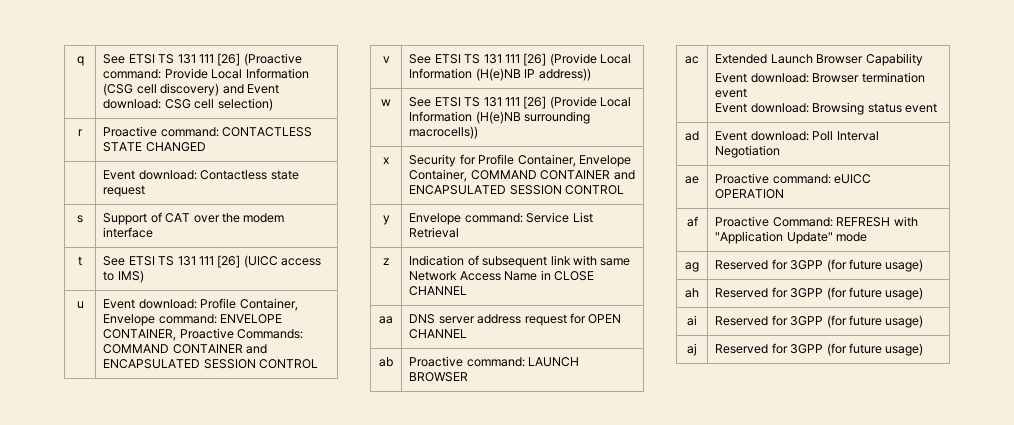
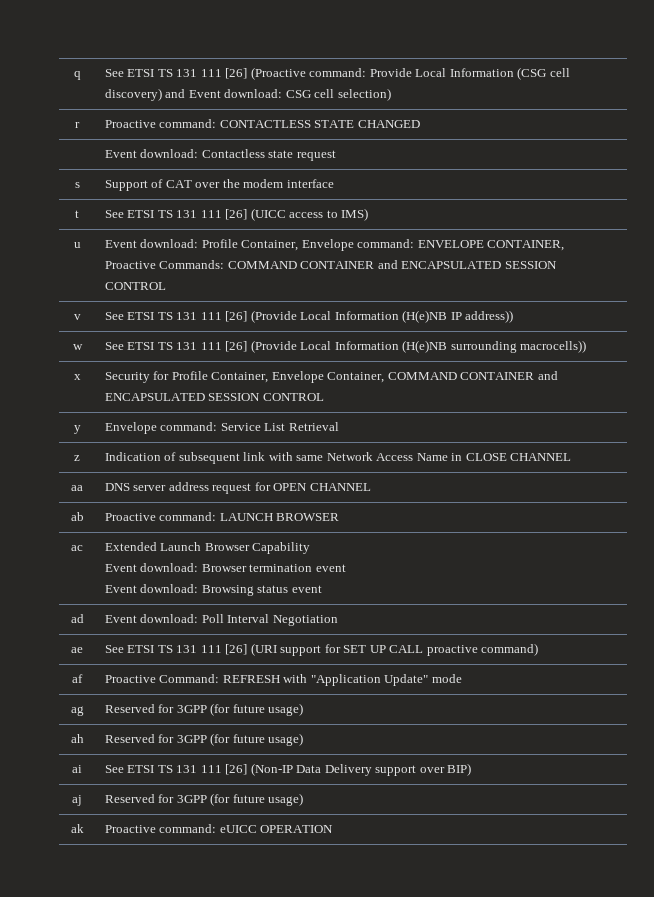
- ae | Proactive command: eUICC OPERATION
+ ae | See ETSI TS 131 111 [26] (URI support for SET UP CALL proactive command)
- ai | Reserved for 3GPP (for future usage)
+ ai | See ETSI TS 131 111 [26] (Non-IP Data Delivery support over BIP)
+ ak | Proactive command: eUICC OPERATION

